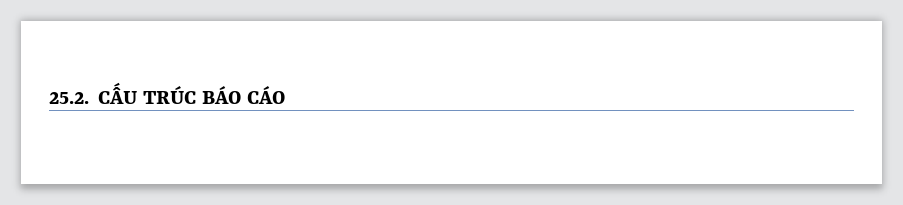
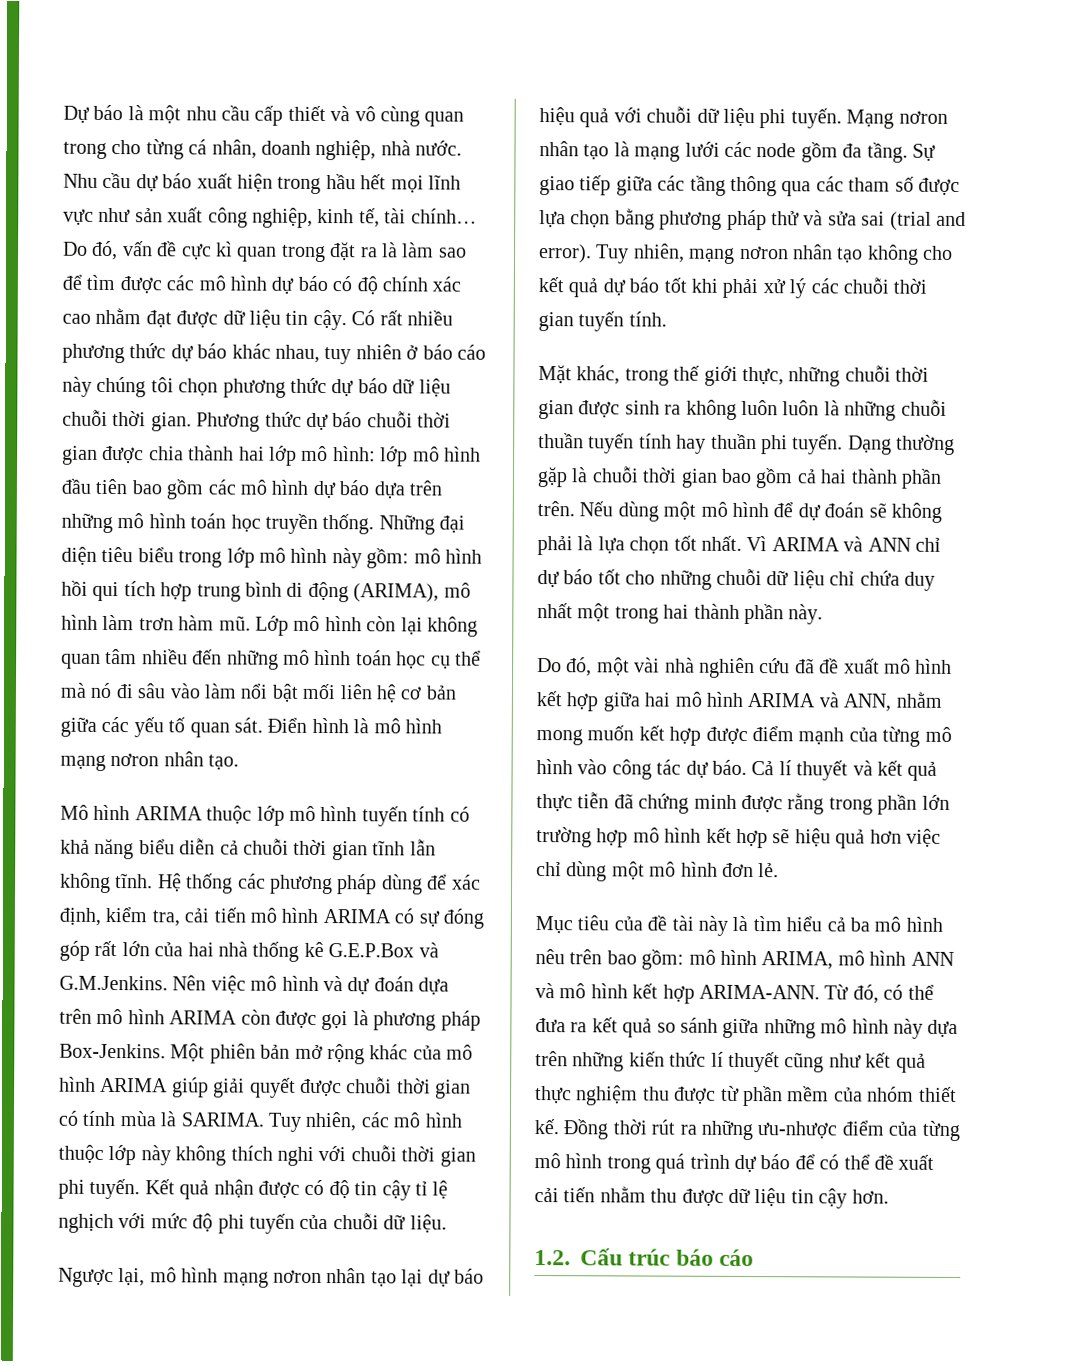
- 25.2. CẤU TRÚC BÁO CÁO
+ Dự báo là một nhu cầu cấp thiết và vô cùng quan trong cho từng cá nhân, doanh nghiệp, nhà nước. Nhu cầu dự báo xuất hiện trong hầu hết mọi lĩnh vực như sản xuất công nghiệp, kinh tế, tài chính… Do đó, vấn đề cực kì quan trong đặt ra là làm sao để tìm được các mô hình dự báo có độ chính xác cao nhằm đạt được dữ liệu tin cậy. Có rất nhiều phương thức dự báo khác nhau, tuy nhiên ở báo cáo này chúng tôi chọn phương thức dự báo dữ liệu chuỗi thời gian. Phương thức dự báo chuỗi thời gian được chia thành hai lớp mô hình: lớp mô hình đầu tiên bao gồm các mô hình dự báo dựa trên những mô hình toán học truyền thống. Những đại diện tiêu biểu trong lớp mô hình này gồm: mô hình hồi qui tích hợp trung bình di động (ARIMA), mô hình làm trơn hàm mũ. Lớp mô hình còn lại không quan tâm nhiều đến những mô hình toán học cụ thể mà nó đi sâu vào làm nổi bật mối liên hệ cơ bản giữa các yếu tố quan sát. Điển hình là mô hình mạng nơron nhân tạo.
+ Mô hình ARIMA thuộc lớp mô hình tuyến tính có khả năng biểu diễn cả chuỗi thời gian tĩnh lẫn không tĩnh. Hệ thống các phương pháp dùng để xác định, kiểm tra, cải tiến mô hình ARIMA có sự đóng góp rất lớn của hai nhà thống kê G.E.P.Box và G.M.Jenkins. Nên việc mô hình và dự đoán dựa trên mô hình ARIMA còn được gọi là phương pháp Box-Jenkins. Một phiên bản mở rộng khác của mô hình ARIMA giúp giải quyết được chuỗi thời gian có tính mùa là SARIMA. Tuy nhiên, các mô hình thuộc lớp này không thích nghi với chuỗi thời gian phi tuyến. Kết quả nhận được có độ tin cậy tỉ lệ nghịch với mức độ phi tuyến của chuỗi dữ liệu.
+ Ngược lại, mô hình mạng nơron nhân tạo lại dự báo hiệu quả với chuỗi dữ liệu phi tuyến. Mạng nơron nhân tạo là mạng lưới các node gồm đa tầng. Sự giao tiếp giữa các tầng thông qua các tham số được lựa chọn bằng phương pháp thử và sửa sai (trial and error). Tuy nhiên, mạng nơron nhân tạo không cho kết quả dự báo tốt khi phải xử lý các chuỗi thời gian tuyến tính.
+ Mặt khác, trong thế giới thực, những chuỗi thời gian được sinh ra không luôn luôn là những chuỗi thuần tuyến tính hay thuần phi tuyến. Dạng thường gặp là chuỗi thời gian bao gồm cả hai thành phần trên. Nếu dùng một mô hình để dự đoán sẽ không phải là lựa chọn tốt nhất. Vì ARIMA và ANN chỉ dự báo tốt cho những chuỗi dữ liệu chỉ chứa duy nhất một trong hai thành phần này.
+ Do đó, một vài nhà nghiên cứu đã đề xuất mô hình kết hợp giữa hai mô hình ARIMA và ANN, nhằm mong muốn kết hợp được điểm mạnh của từng mô hình vào công tác dự báo. Cả lí thuyết và kết quả thực tiễn đã chứng minh được rằng trong phần lớn trường hợp mô hình kết hợp sẽ hiệu quả hơn việc chỉ dùng một mô hình đơn lẻ.
+ Mục tiêu của đề tài này là tìm hiểu cả ba mô hình nêu trên bao gồm: mô hình ARIMA, mô hình ANN và mô hình kết hợp ARIMA-ANN. Từ đó, có thể đưa ra kết quả so sánh giữa những mô hình này dựa trên những kiến thức lí thuyết cũng như kết quả thực nghiệm thu được từ phần mềm của nhóm thiết kế. Đồng thời rút ra những ưu-nhược điểm của từng mô hình trong quá trình dự báo để có thể đề xuất cải tiến nhằm thu được dữ liệu tin cậy hơn.
+ 1.2. Cấu trúc báo cáo

